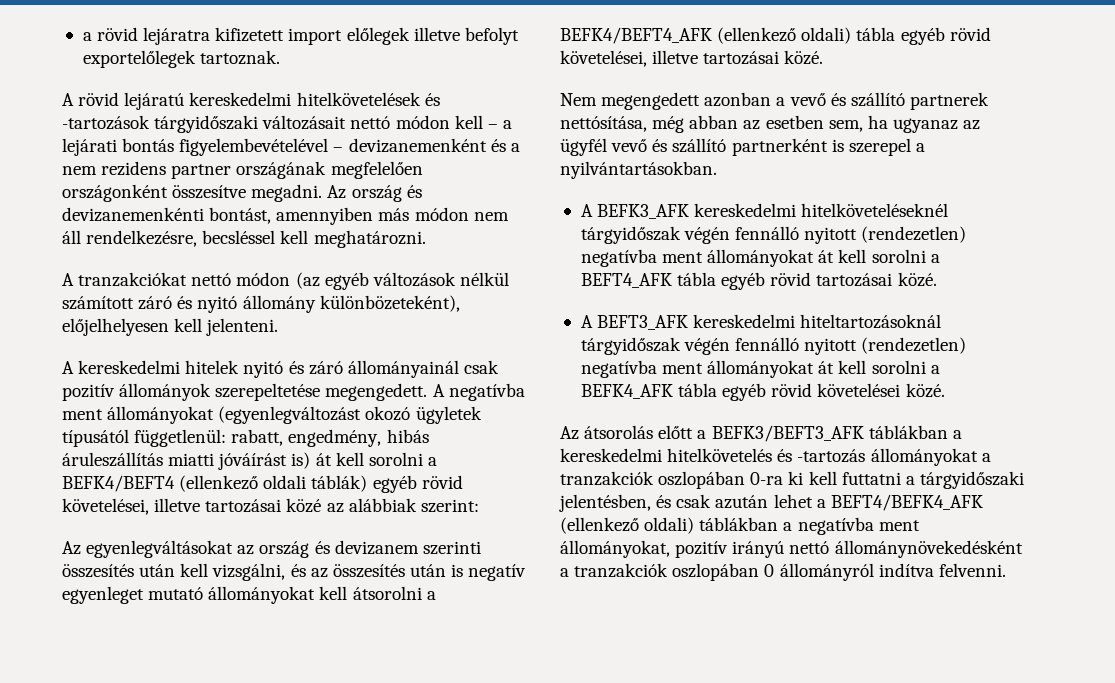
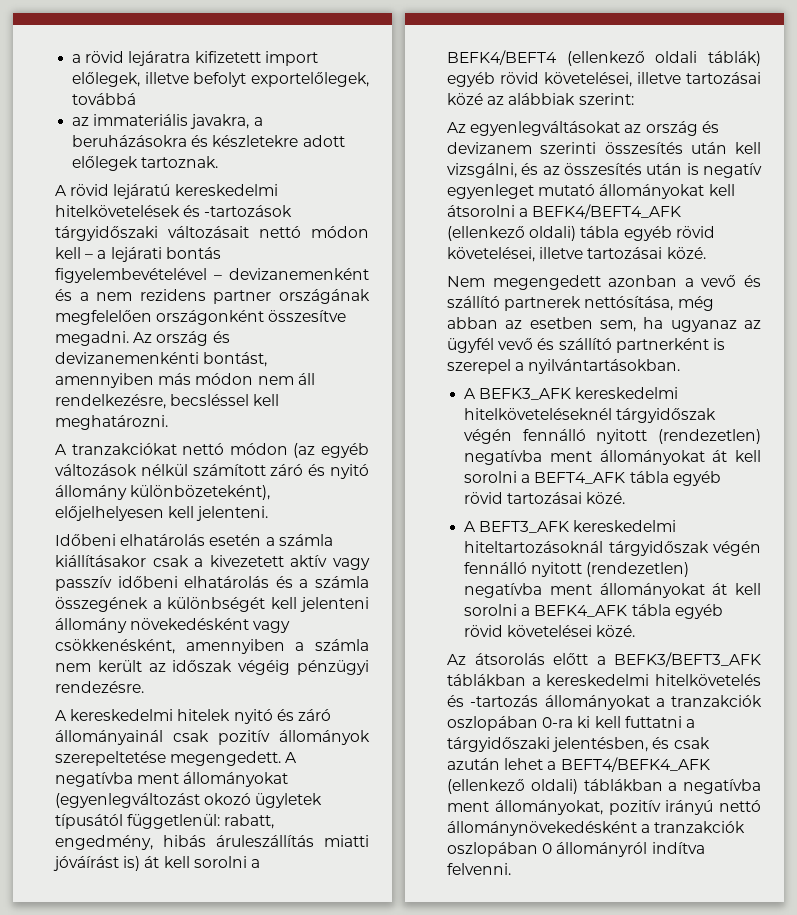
- a rövid lejáratra kifizetett import előlegek illetve befolyt exportelőlegek tartoznak.
+ a rövid lejáratra kifizetett import előlegek, illetve befolyt exportelőlegek, továbbá
+ az immateriális javakra, a beruházásokra és készletekre adott előlegek tartoznak.
+ Időbeni elhatárolás esetén a számla kiállításakor csak a kivezetett aktív vagy passzív időbeni elhatárolás és a számla összegének a különbségét kell jelenteni állomány növekedésként vagy csökkenésként, amennyiben a számla nem került az időszak végéig pénzügyi rendezésre.

